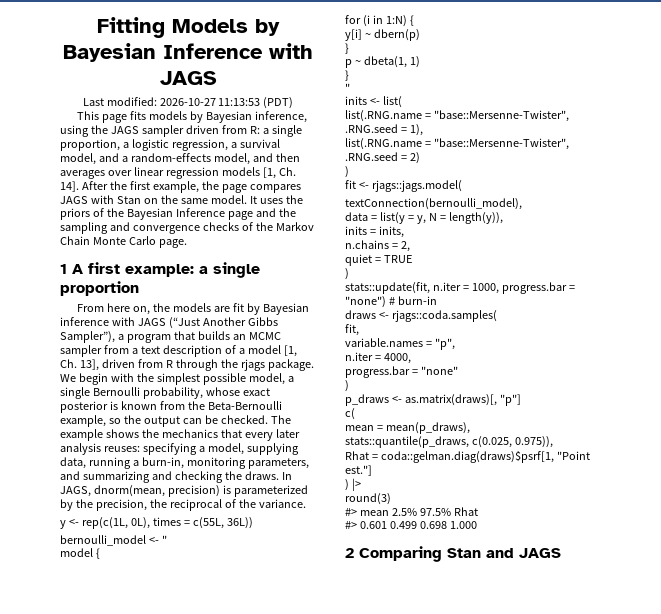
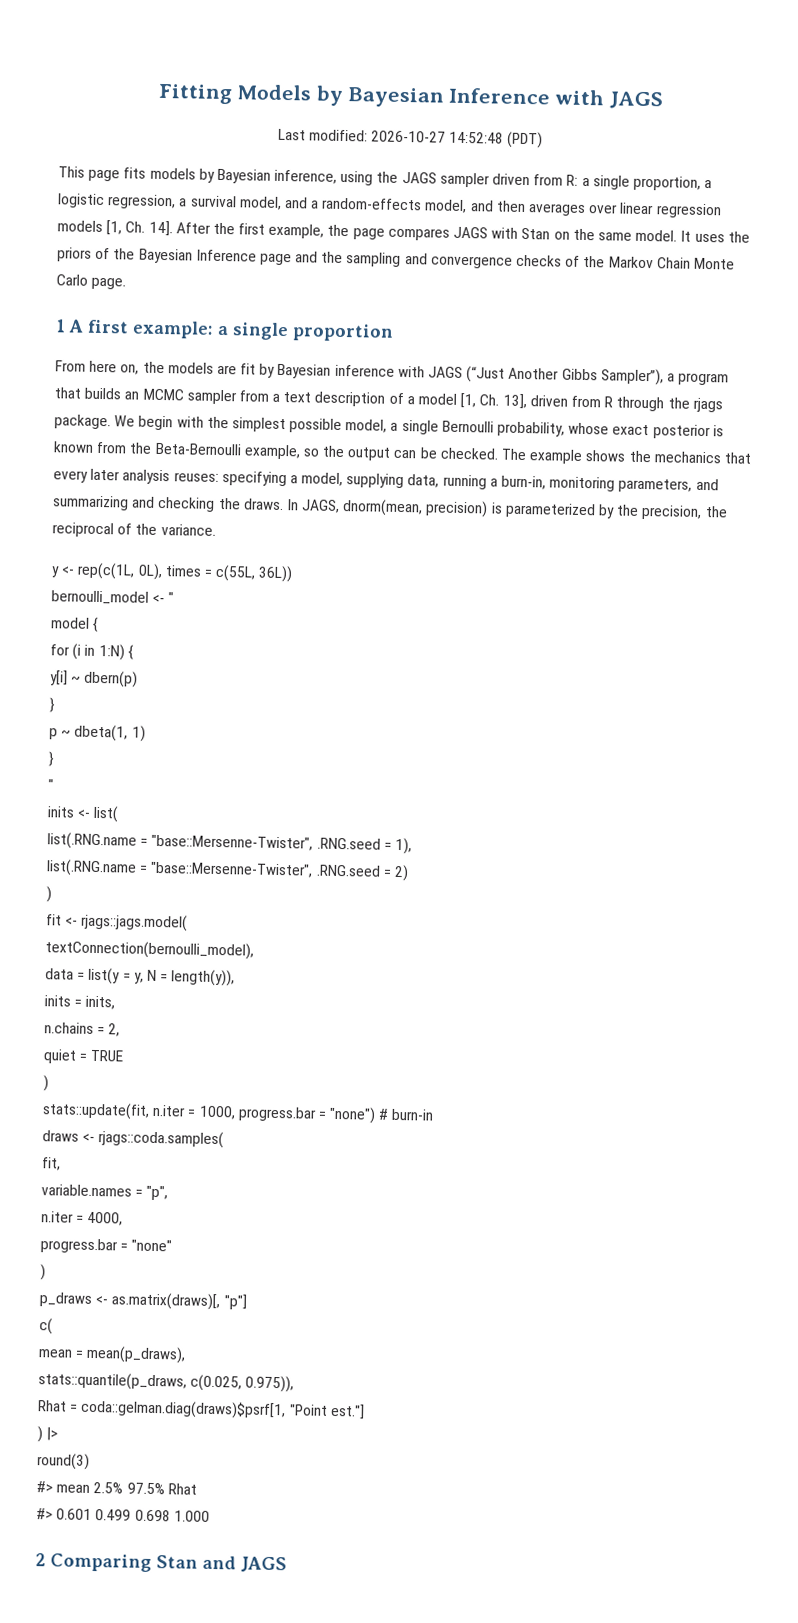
- Last modified: 2026-10-27 11:13:53 (PDT)
+ Last modified: 2026-10-27 14:52:48 (PDT)

